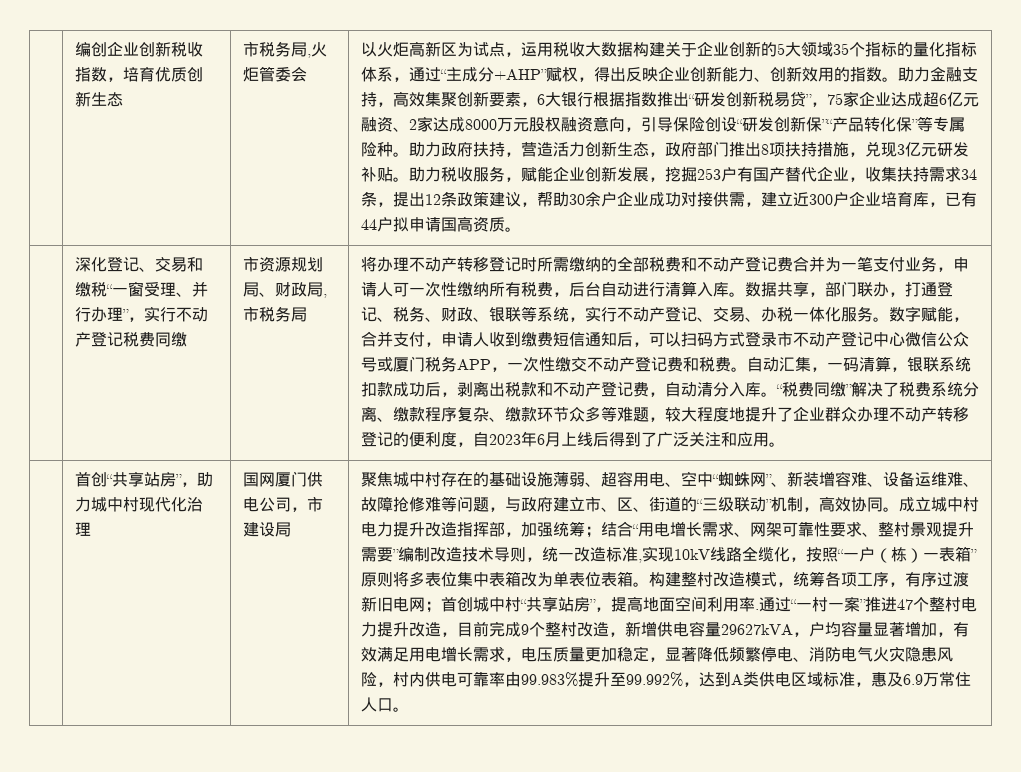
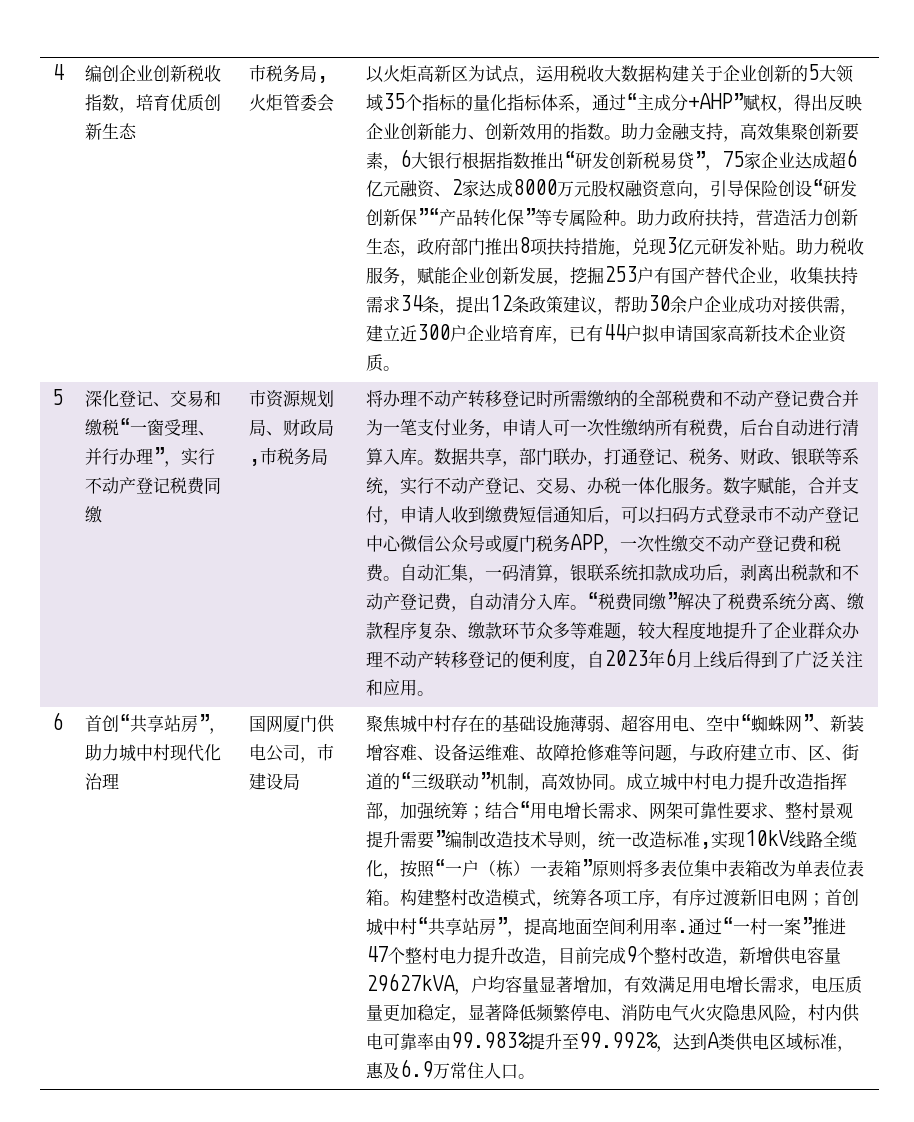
+ 4
- 助力税收服务，赋能企业创新发展，挖掘253户有国产替代企业，收集扶持需求34条，提出12条政策建议，帮助30余户企业成功对接供需，建立近300户企业培育库，已有44户拟申请国高资质。
+ 助力税收服务，赋能企业创新发展，挖掘253户有国产替代企业，收集扶持需求34条，提出12条政策建议，帮助30余户企业成功对接供需，建立近300户企业培育库，已有44户拟申请国家高新技术企业资质。
+ 5
  “税费同缴”解决了税费系统分离、缴款程序复杂、缴款环节众多等难题，较大程度地提升了企业群众办理不动产转移登记的便利度，自2023年6月上线后得到了广泛关注和应用。
+ 6

